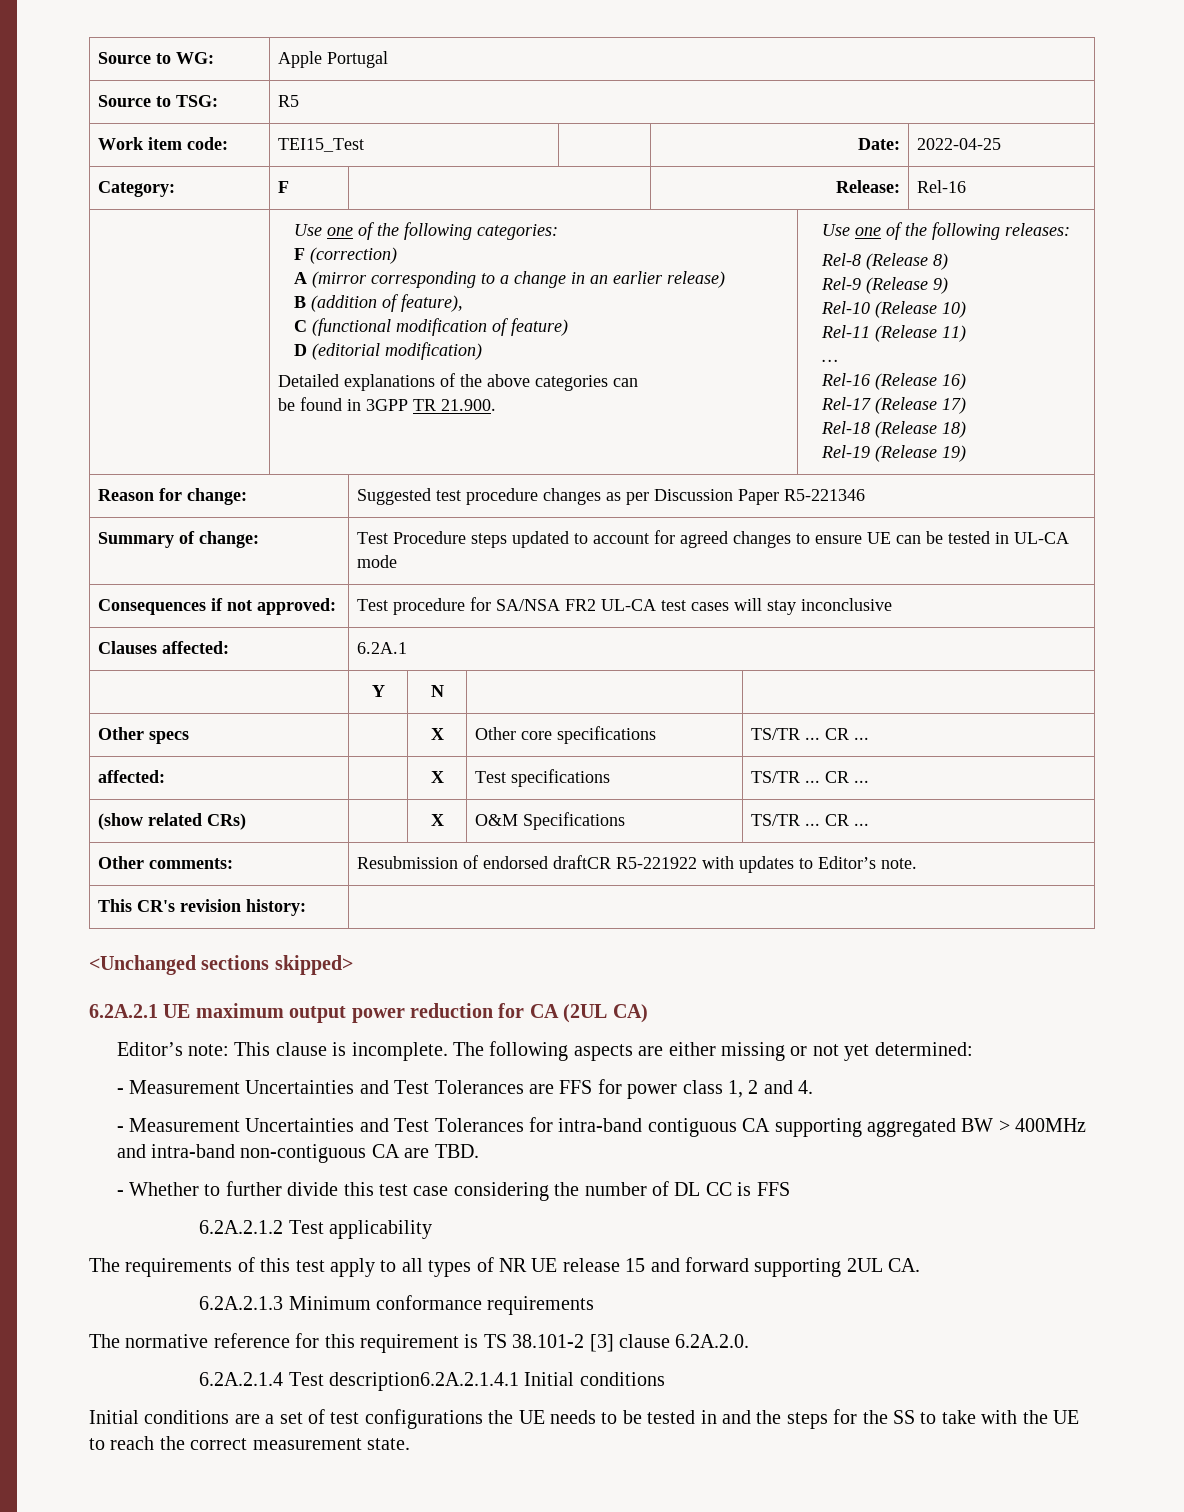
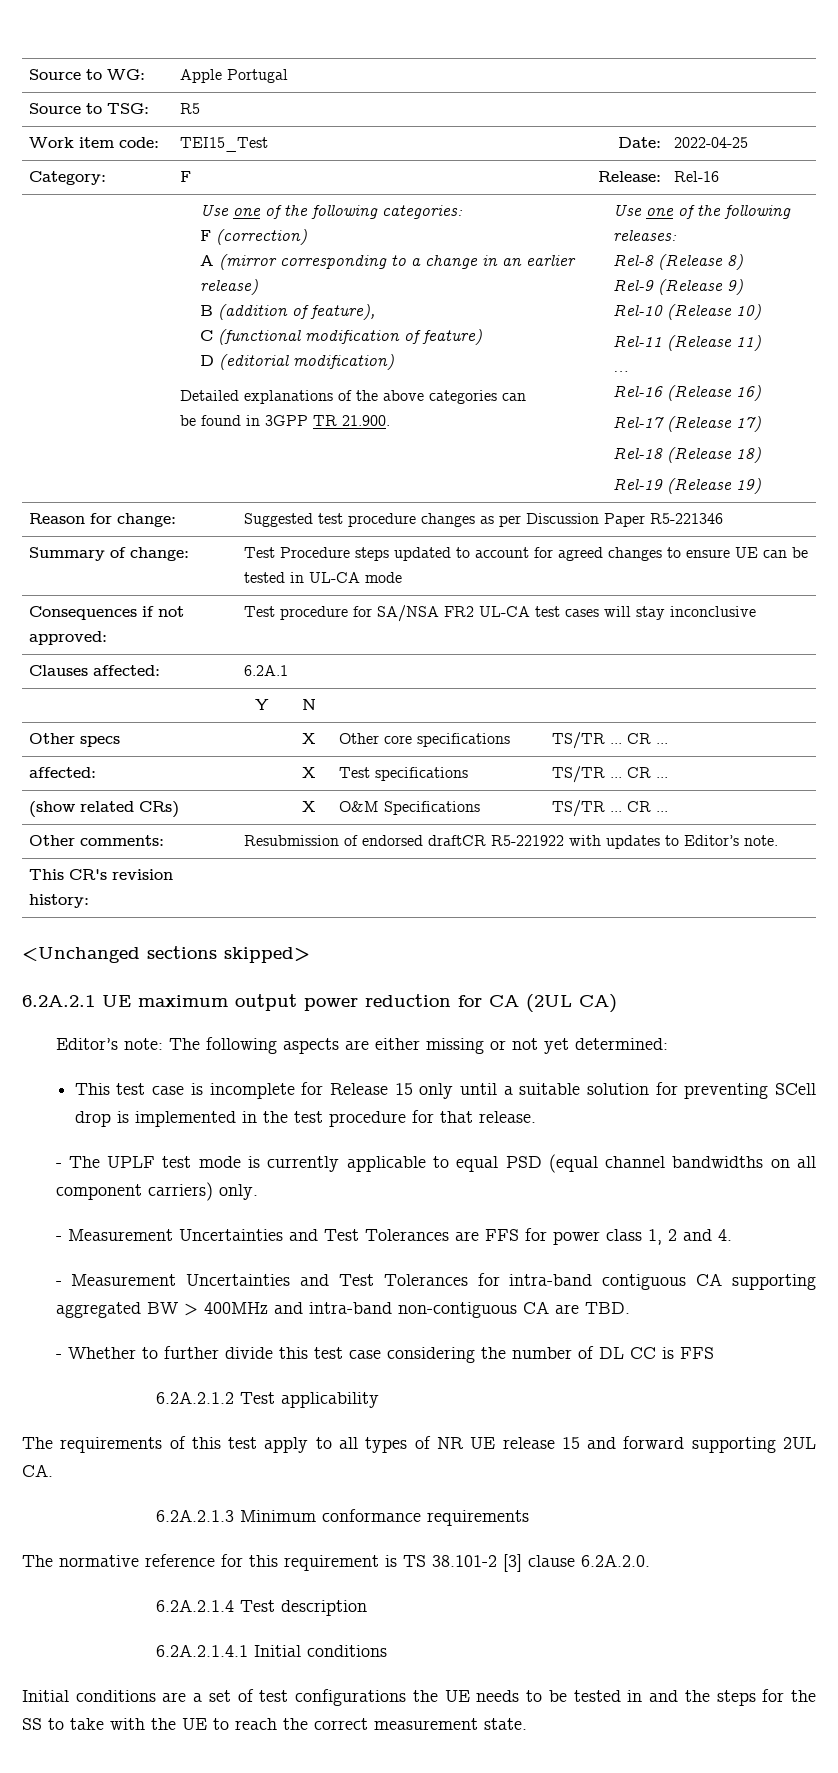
- Editor’s note: This clause is incomplete. The following aspects are either missing or not yet determined:
+ Editor’s note: The following aspects are either missing or not yet determined:
+ This test case is incomplete for Release 15 only until a suitable solution for preventing SCell drop is implemented in the test procedure for that release.
+ - The UPLF test mode is currently applicable to equal PSD (equal channel bandwidths on all component carriers) only.
- 6.2A.2.1.4 Test description6.2A.2.1.4.1 Initial conditions
+ 6.2A.2.1.4 Test description
+ 6.2A.2.1.4.1 Initial conditions

